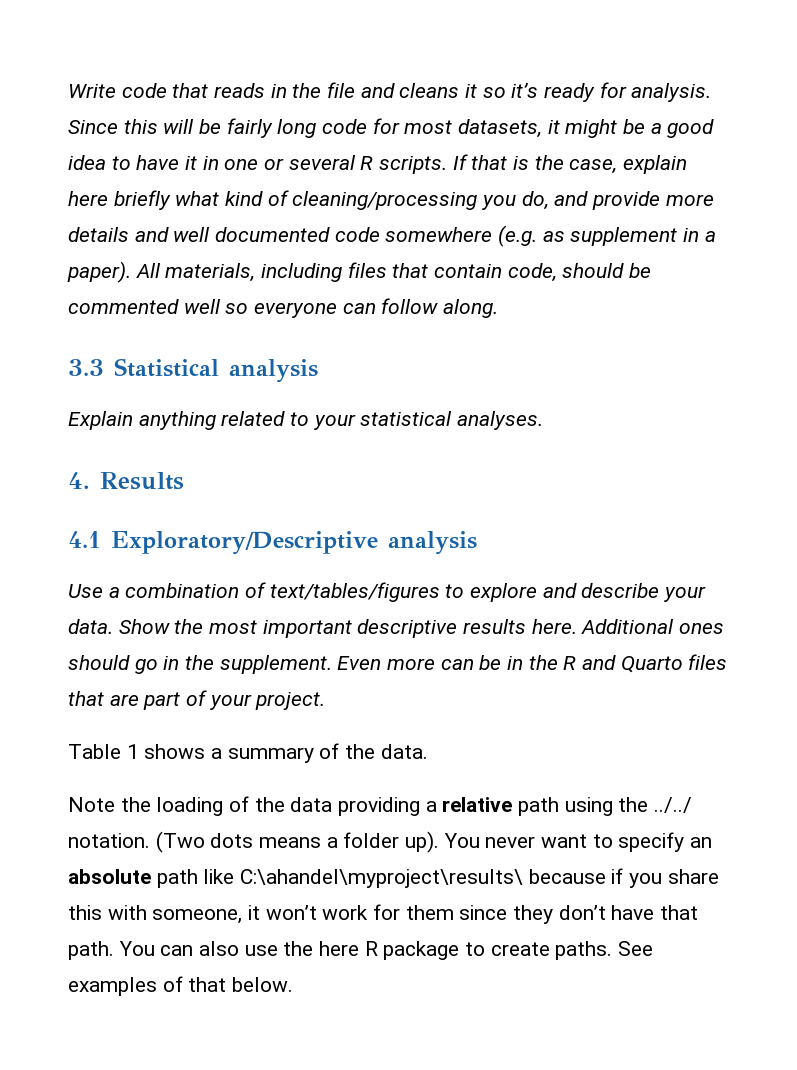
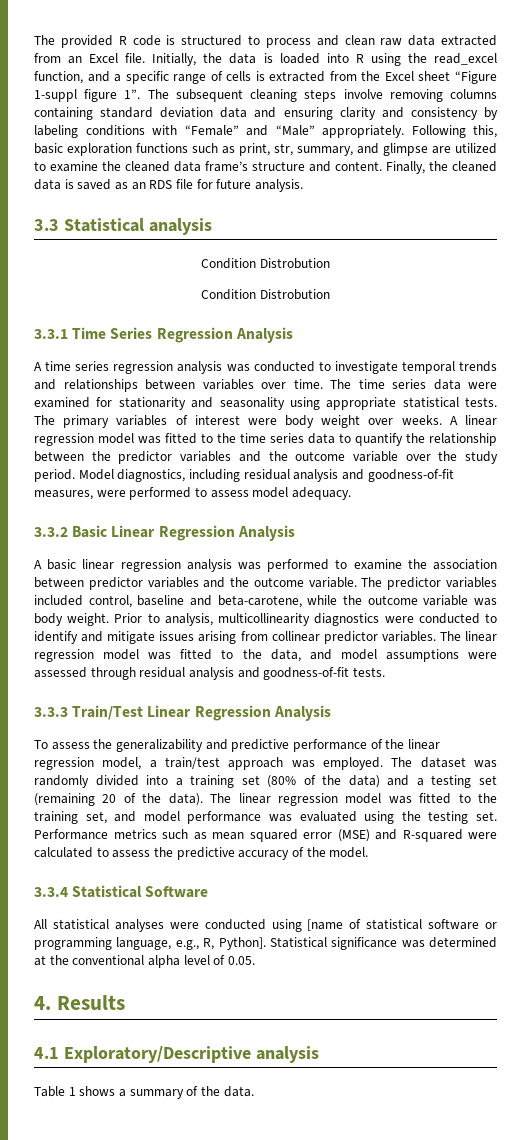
- Write code that reads in the file and cleans it so it’s ready for analysis. Since this will be fairly long code for most datasets, it might be a good idea to have it in one or several R scripts. If that is the case, explain here briefly what kind of cleaning/processing you do, and provide more details and well documented code somewhere (e.g. as supplement in a paper). All materials, including files that contain code, should be commented well so everyone can follow along.
+ The provided R code is structured to process and clean raw data extracted from an Excel file. Initially, the data is loaded into R using the read_excel function, and a specific range of cells is extracted from the Excel sheet “Figure 1-suppl figure 1”. The subsequent cleaning steps involve removing columns containing standard deviation data and ensuring clarity and consistency by labeling conditions with “Female” and “Male” appropriately. Following this, basic exploration functions such as print, str, summary, and glimpse are utilized to examine the cleaned data frame’s structure and content. Finally, the cleaned data is saved as an RDS file for future analysis.
  3.3 Statistical analysis
- Explain anything related to your statistical analyses.
+ Condition Distrobution
+ Condition Distrobution
+ 3.3.1 Time Series Regression Analysis
+ A time series regression analysis was conducted to investigate temporal trends and relationships between variables over time. The time series data were examined for stationarity and seasonality using appropriate statistical tests. The primary variables of interest were body weight over weeks. A linear regression model was fitted to the time series data to quantify the relationship between the predictor variables and the outcome variable over the study period. Model diagnostics, including residual analysis and goodness-of-fit measures, were performed to assess model adequacy.
+ 3.3.2 Basic Linear Regression Analysis
+ A basic linear regression analysis was performed to examine the association between predictor variables and the outcome variable. The predictor variables included control, baseline and beta-carotene, while the outcome variable was body weight. Prior to analysis, multicollinearity diagnostics were conducted to identify and mitigate issues arising from collinear predictor variables. The linear regression model was fitted to the data, and model assumptions were assessed through residual analysis and goodness-of-fit tests.
+ 3.3.3 Train/Test Linear Regression Analysis
+ To assess the generalizability and predictive performance of the linear regression model, a train/test approach was employed. The dataset was randomly divided into a training set (80% of the data) and a testing set (remaining 20 of the data). The linear regression model was fitted to the training set, and model performance was evaluated using the testing set. Performance metrics such as mean squared error (MSE) and R-squared were calculated to assess the predictive accuracy of the model.
+ 3.3.4 Statistical Software
+ All statistical analyses were conducted using [name of statistical software or programming language, e.g., R, Python]. Statistical significance was determined at the conventional alpha level of 0.05.
- Use a combination of text/tables/figures to explore and describe your data. Show the most important descriptive results here. Additional ones should go in the supplement. Even more can be in the R and Quarto files that are part of your project.
- Note the loading of the data providing a relative path using the ../../ notation. (Two dots means a folder up). You never want to specify an absolute path like C:\ahandel\myproject\results\ because if you share this with someone, it won’t work for them since they don’t have that path. You can also use the here R package to create paths. See examples of that below.

